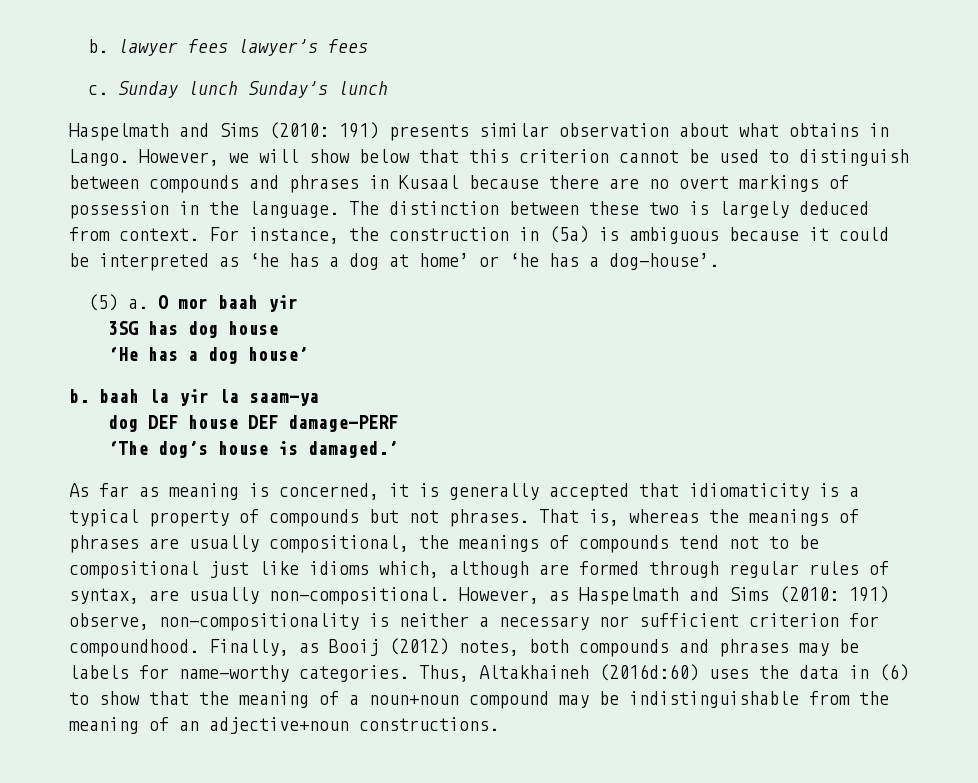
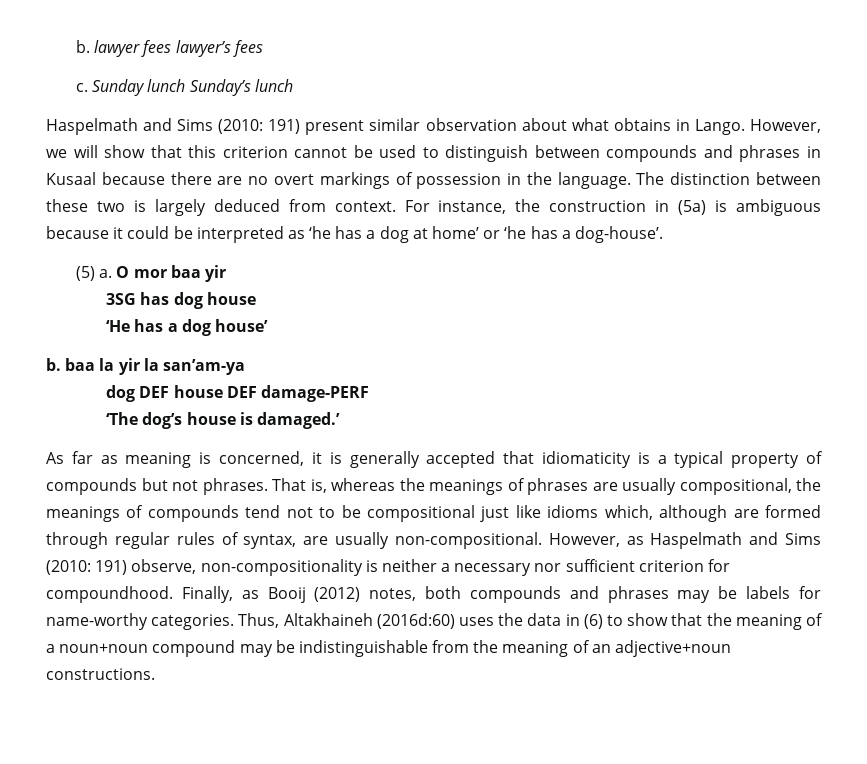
- Haspelmath and Sims (2010: 191) presents similar observation about what obtains in Lango.
+ Haspelmath and Sims (2010: 191) present similar observation about what obtains in Lango.
- However, we will show below that this criterion cannot be used to distinguish between compounds and phrases in Kusaal because there are no overt markings of possession in the language.
+ However, we will show that this criterion cannot be used to distinguish between compounds and phrases in Kusaal because there are no overt markings of possession in the language.
- O mor baah yir
+ O mor baa yir
- b. baah la yir la saam-ya
+ b. baa la yir la san’am-ya

